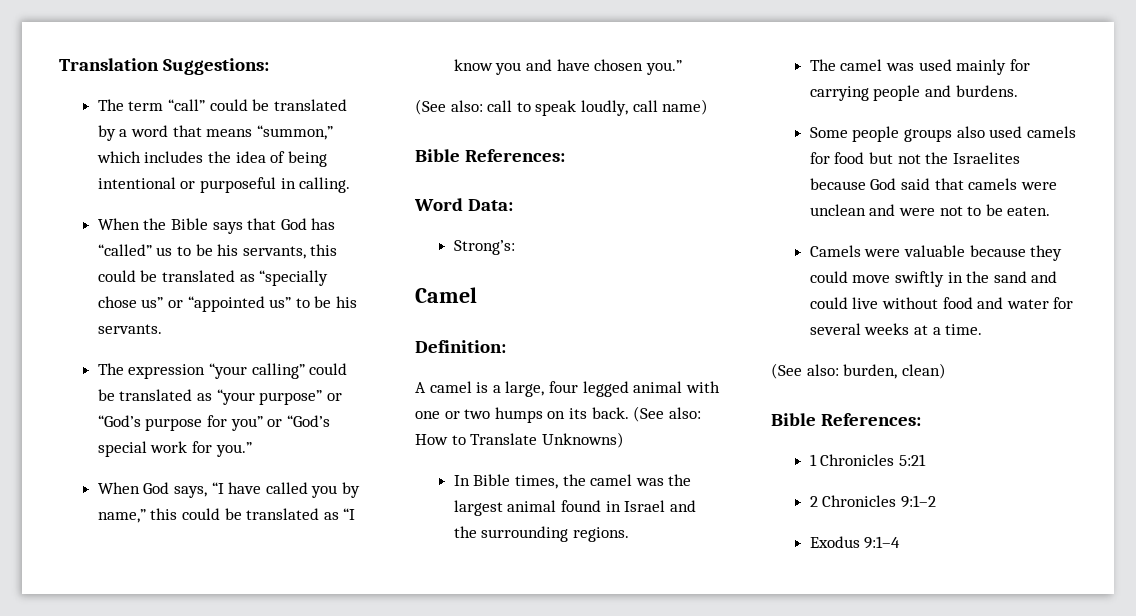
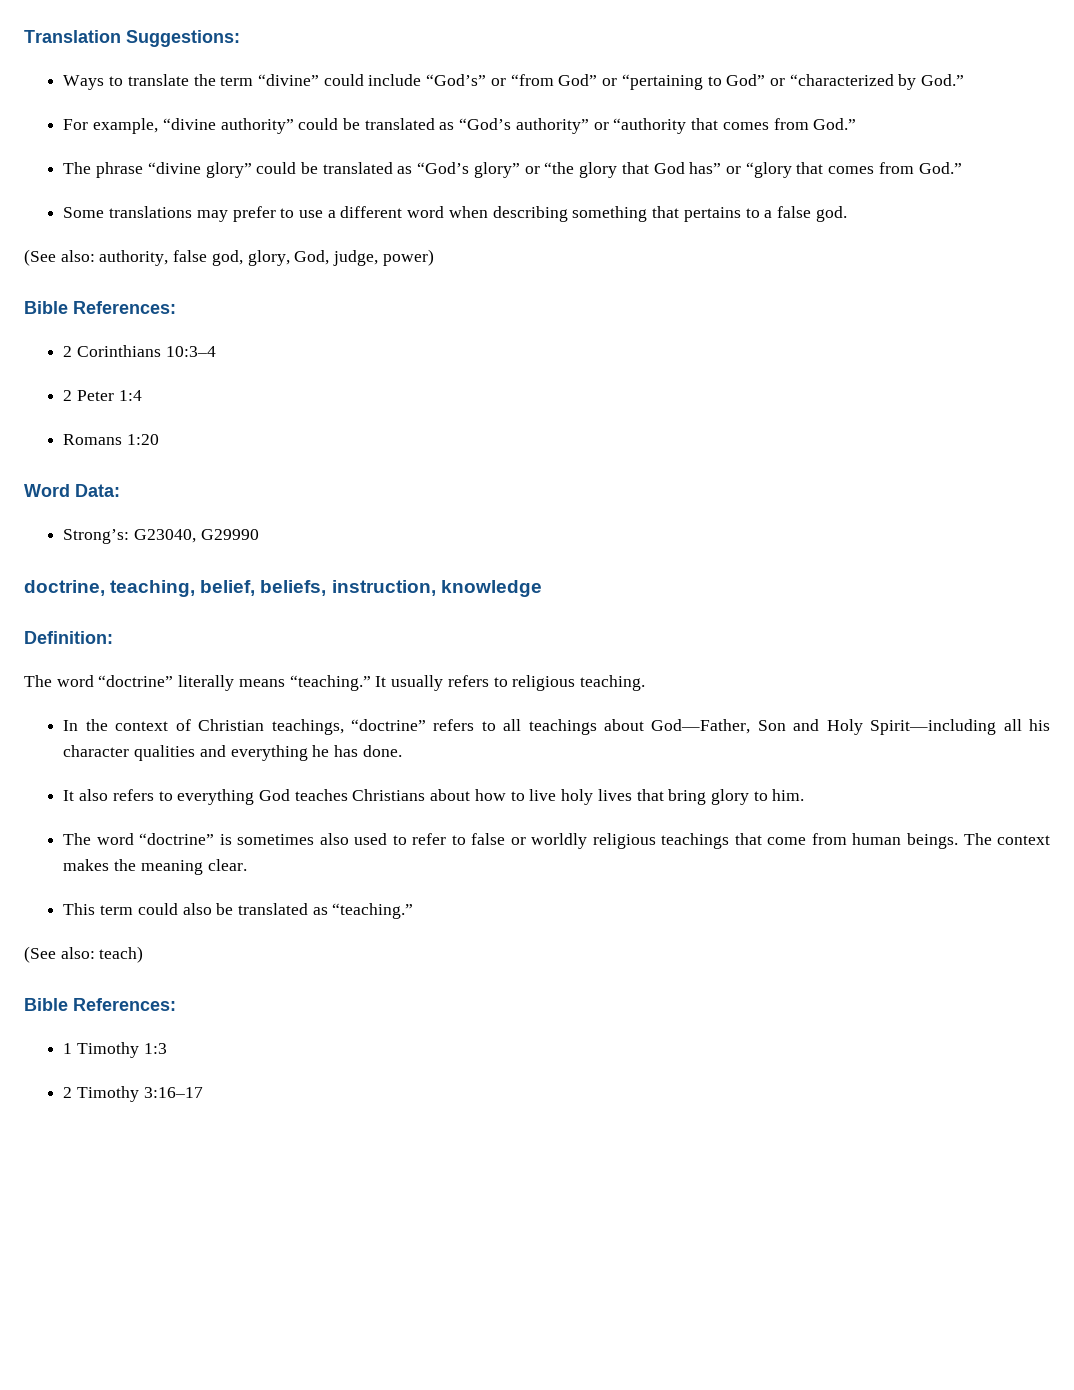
- The term “call” could be translated by a word that means “summon,” which includes the idea of being intentional or purposeful in calling.
- When the Bible says that God has “called” us to be his servants, this could be translated as “specially chose us” or “appointed us” to be his servants.
- The expression “your calling” could be translated as “your purpose” or “God’s purpose for you” or “God’s special work for you.”
- When God says, “I have called you by name,” this could be translated as “I know you and have chosen you.”
- (See also: call to speak loudly, call name)
+ Ways to translate the term “divine” could include “God’s” or “from God” or “pertaining to God” or “characterized by God.”
+ For example, “divine authority” could be translated as “God’s authority” or “authority that comes from God.”
+ The phrase “divine glory” could be translated as “God’s glory” or “the glory that God has” or “glory that comes from God.”
+ Some translations may prefer to use a different word when describing something that pertains to a false god.
+ (See also: authority, false god, glory, God, judge, power)
  Bible References:
+ 2 Corinthians 10:3–4
+ 2 Peter 1:4
+ Romans 1:20
  Word Data:
- Strong’s:
- Camel
+ Strong’s: G23040, G29990
+ doctrine, teaching, belief, beliefs, instruction, knowledge
  Definition:
- A camel is a large, four legged animal with one or two humps on its back. (See also: How to Translate Unknowns)
- In Bible times, the camel was the largest animal found in Israel and the surrounding regions.
- The camel was used mainly for carrying people and burdens.
- Some people groups also used camels for food but not the Israelites because God said that camels were unclean and were not to be eaten.
- Camels were valuable because they could move swiftly in the sand and could live without food and water for several weeks at a time.
- (See also: burden, clean)
+ The word “doctrine” literally means “teaching.” It usually refers to religious teaching.
+ In the context of Christian teachings, “doctrine” refers to all teachings about God—Father, Son and Holy Spirit—including all his character qualities and everything he has done.
+ It also refers to everything God teaches Christians about how to live holy lives that bring glory to him.
+ The word “doctrine” is sometimes also used to refer to false or worldly religious teachings that come from human beings. The context makes the meaning clear.
+ This term could also be translated as “teaching.”
+ (See also: teach)
- 1 Chronicles 5:21
- 2 Chronicles 9:1–2
- Exodus 9:1–4
+ 1 Timothy 1:3
+ 2 Timothy 3:16–17

